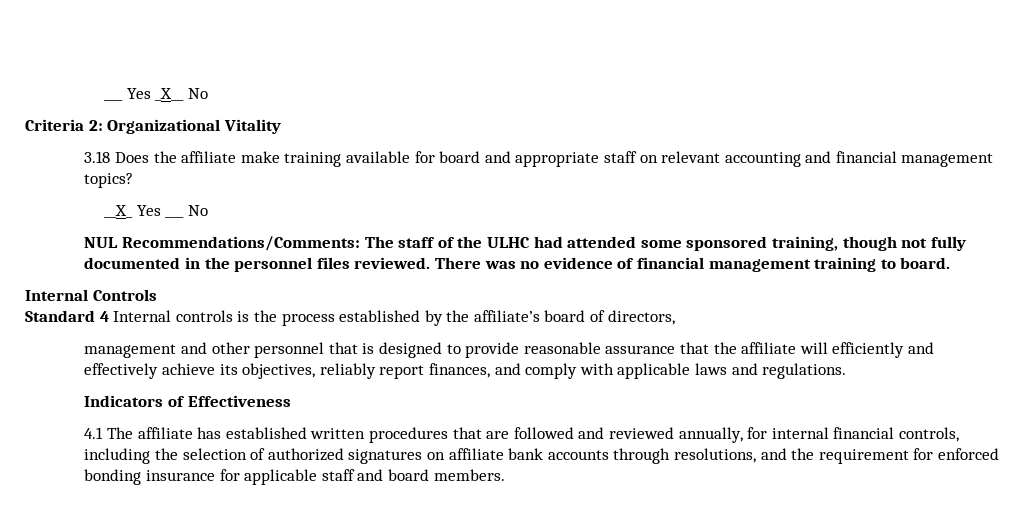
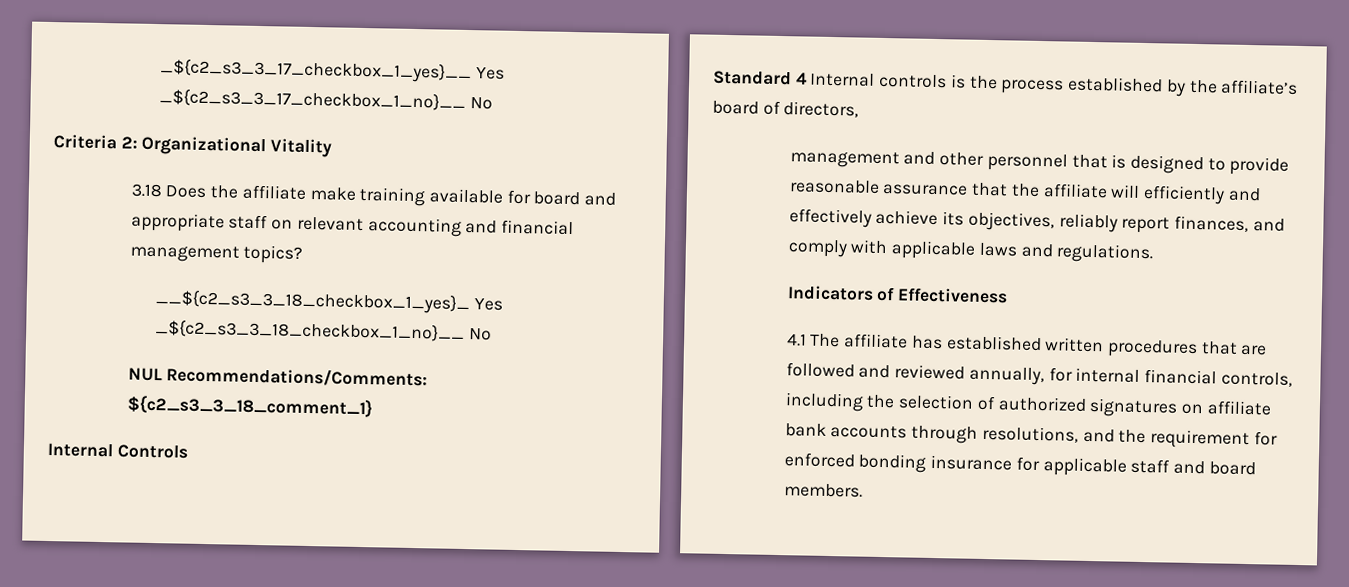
- ___ Yes _X__ No
+ _${c2_s3_3_17_checkbox_1_yes}__ Yes _${c2_s3_3_17_checkbox_1_no}__ No
- __X_ Yes ___ No
+ __${c2_s3_3_18_checkbox_1_yes}_ Yes _${c2_s3_3_18_checkbox_1_no}__ No
- NUL Recommendations/Comments: The staff of the ULHC had attended some sponsored training, though not fully documented in the personnel files reviewed. There was no evidence of financial management training to board.
+ NUL Recommendations/Comments: ${c2_s3_3_18_comment_1}

